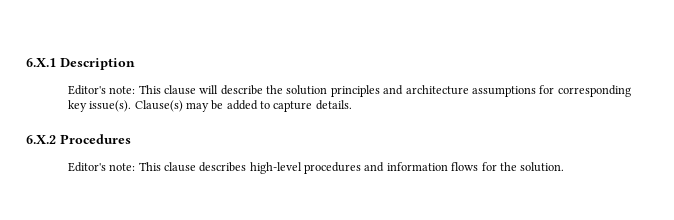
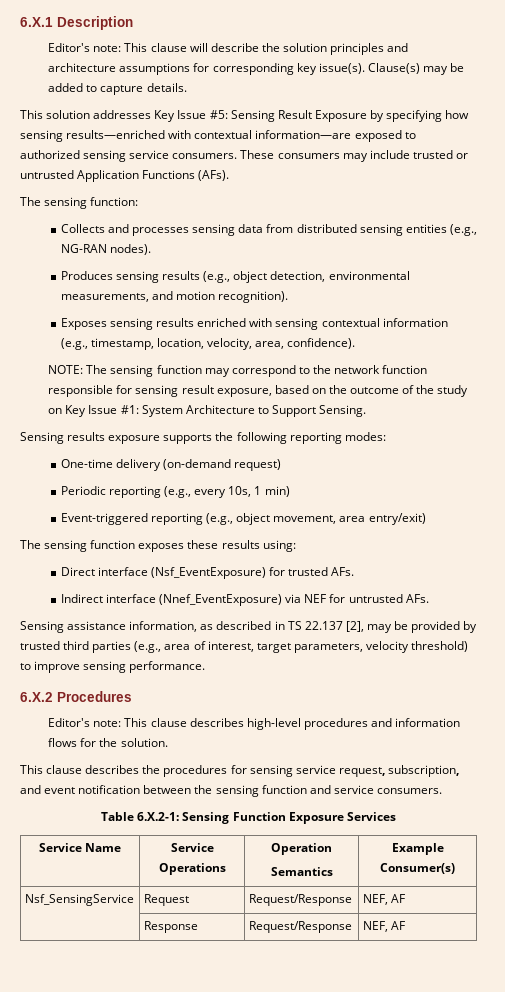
+ This solution addresses Key Issue #5: Sensing Result Exposure by specifying how sensing results—enriched with contextual information—are exposed to authorized sensing service consumers. These consumers may include trusted or untrusted Application Functions (AFs).
+ The sensing function:
+ Collects and processes sensing data from distributed sensing entities (e.g., NG-RAN nodes).
+ Produces sensing results (e.g., object detection, environmental measurements, and motion recognition).
+ Exposes sensing results enriched with sensing contextual information (e.g., timestamp, location, velocity, area, confidence).
+ NOTE: The sensing function may correspond to the network function responsible for sensing result exposure, based on the outcome of the study on Key Issue #1: System Architecture to Support Sensing.
+ Sensing results exposure supports the following reporting modes:
+ One-time delivery (on-demand request)
+ Periodic reporting (e.g., every 10s, 1 min)
+ Event-triggered reporting (e.g., object movement, area entry/exit)
+ The sensing function exposes these results using:
+ Direct interface (Nsf_EventExposure) for trusted AFs.
+ Indirect interface (Nnef_EventExposure) via NEF for untrusted AFs.
+ Sensing assistance information, as described in TS 22.137 [2], may be provided by trusted third parties (e.g., area of interest, target parameters, velocity threshold) to improve sensing performance.
+ This clause describes the procedures for sensing service request, subscription, and event notification between the sensing function and service consumers.
+ Table 6.X.2-1: Sensing Function Exposure Services
+ Service Name | Service Operations | Operation
+ Semantics | Example Consumer(s)
+ Nsf_SensingService | Request | Request/Response | NEF, AF
+ | Response | Request/Response | NEF, AF

